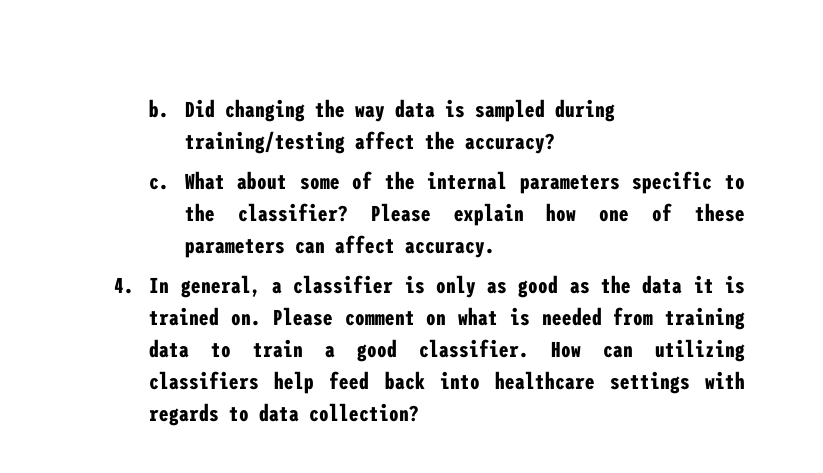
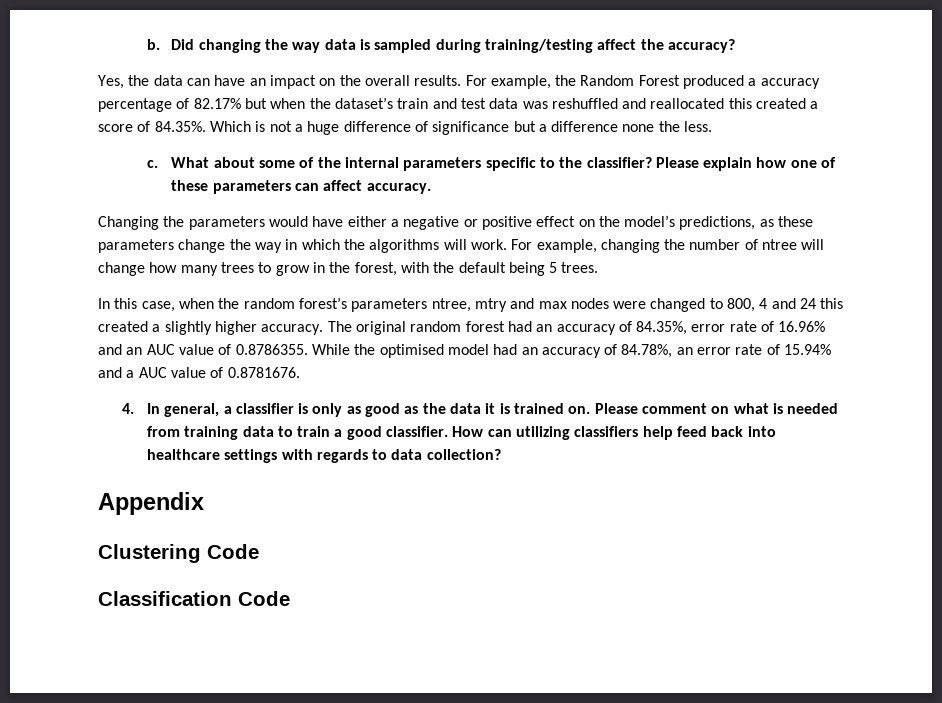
+ Yes, the data can have an impact on the overall results. For example, the Random Forest produced a accuracy percentage of 82.17% but when the dataset’s train and test data was reshuffled and reallocated this created a score of 84.35%. Which is not a huge difference of significance but a difference none the less.
+ Changing the parameters would have either a negative or positive effect on the model’s predictions, as these parameters change the way in which the algorithms will work. For example, changing the number of ntree will change how many trees to grow in the forest, with the default being 5 trees.
+ In this case, when the random forest’s parameters ntree, mtry and max nodes were changed to 800, 4 and 24 this created a slightly higher accuracy. The original random forest had an accuracy of 84.35%, error rate of 16.96% and an AUC value of 0.8786355. While the optimised model had an accuracy of 84.78%, an error rate of 15.94% and a AUC value of 0.8781676.
+ Appendix
+ Clustering Code
+ Classification Code

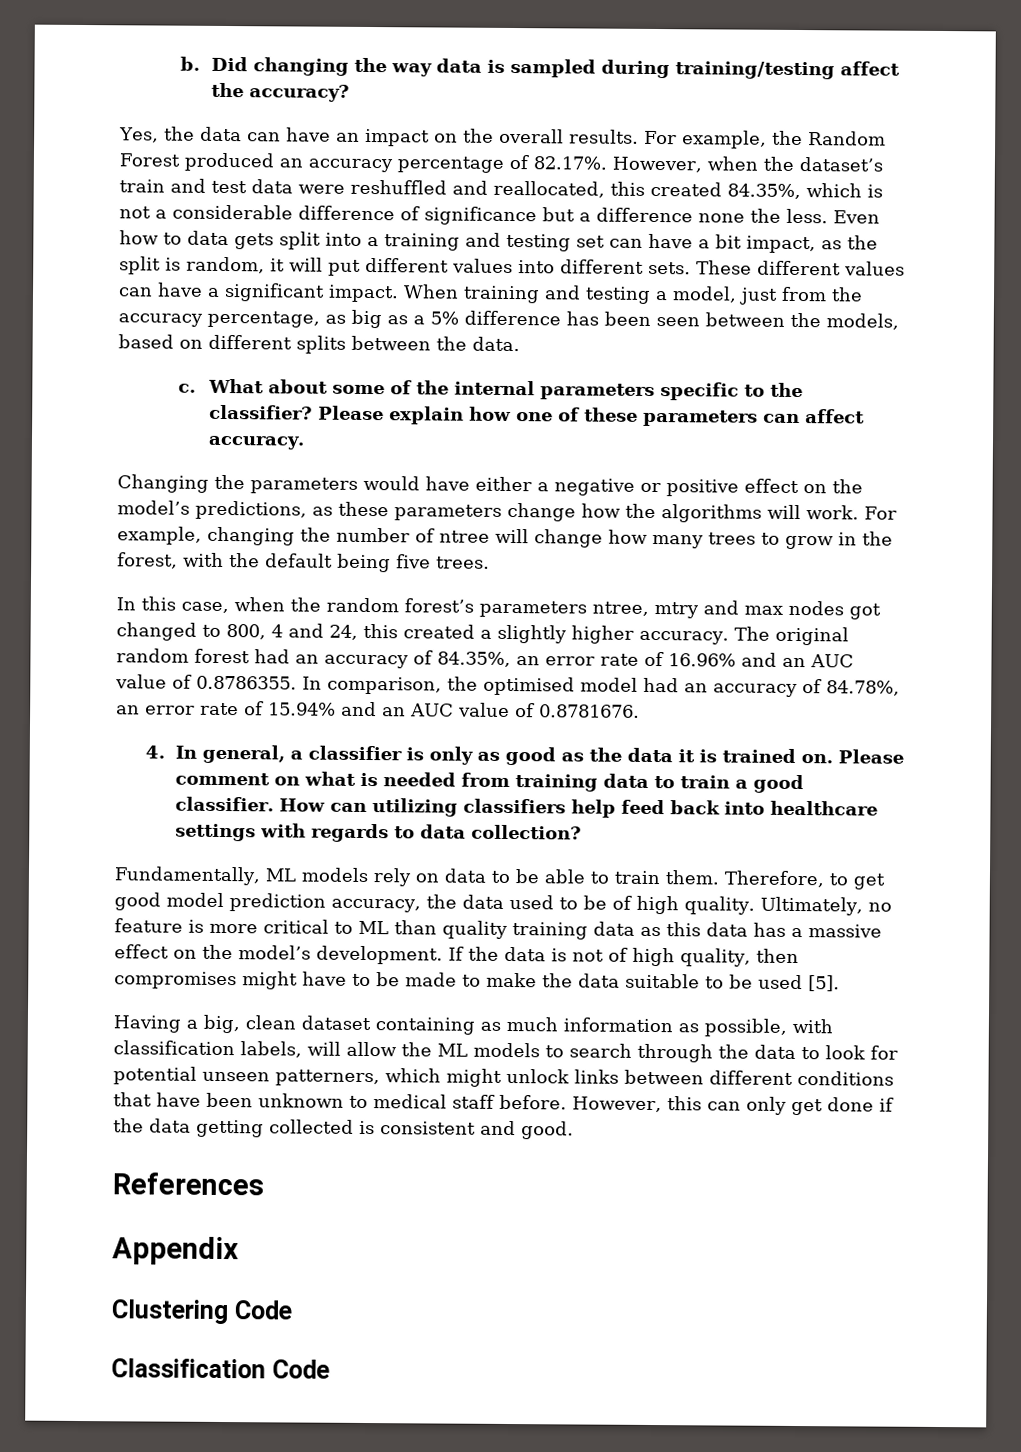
- For example, the Random Forest produced a accuracy percentage of 82.17% but when the dataset’s train and test data was reshuffled and reallocated this created a score of 84.35%. Which is not a huge difference of significance but a difference none the less.
+ For example, the Random Forest produced an accuracy percentage of 82.17%. However, when the dataset’s train and test data were reshuffled and reallocated, this created 84.35%, which is not a considerable difference of significance but a difference none the less. Even how to data gets split into a training and testing set can have a bit impact, as the split is random, it will put different values into different sets. These different values can have a significant impact. When training and testing a model, just from the accuracy percentage, as big as a 5% difference has been seen between the models, based on different splits between the data.
- Changing the parameters would have either a negative or positive effect on the model’s predictions, as these parameters change the way in which the algorithms will work.
+ Changing the parameters would have either a negative or positive effect on the model’s predictions, as these parameters change how the algorithms will work.
- For example, changing the number of ntree will change how many trees to grow in the forest, with the default being 5 trees.
+ For example, changing the number of ntree will change how many trees to grow in the forest, with the default being five trees.
- In this case, when the random forest’s parameters ntree, mtry and max nodes were changed to 800, 4 and 24 this created a slightly higher accuracy.
+ In this case, when the random forest’s parameters ntree, mtry and max nodes got changed to 800, 4 and 24, this created a slightly higher accuracy.
- The original random forest had an accuracy of 84.35%, error rate of 16.96% and an AUC value of 0.8786355. While the optimised model had an accuracy of 84.78%, an error rate of 15.94% and a AUC value of 0.8781676.
+ The original random forest had an accuracy of 84.35%, an error rate of 16.96% and an AUC value of 0.8786355. In comparison, the optimised model had an accuracy of 84.78%, an error rate of 15.94% and an AUC value of 0.8781676.
+ Fundamentally, ML models rely on data to be able to train them. Therefore, to get good model prediction accuracy, the data used to be of high quality. Ultimately, no feature is more critical to ML than quality training data as this data has a massive effect on the model’s development. If the data is not of high quality, then compromises might have to be made to make the data suitable to be used [5].
+ Having a big, clean dataset containing as much information as possible, with classification labels, will allow the ML models to search through the data to look for potential unseen patterners, which might unlock links between different conditions that have been unknown to medical staff before. However, this can only get done if the data getting collected is consistent and good.
+ References

